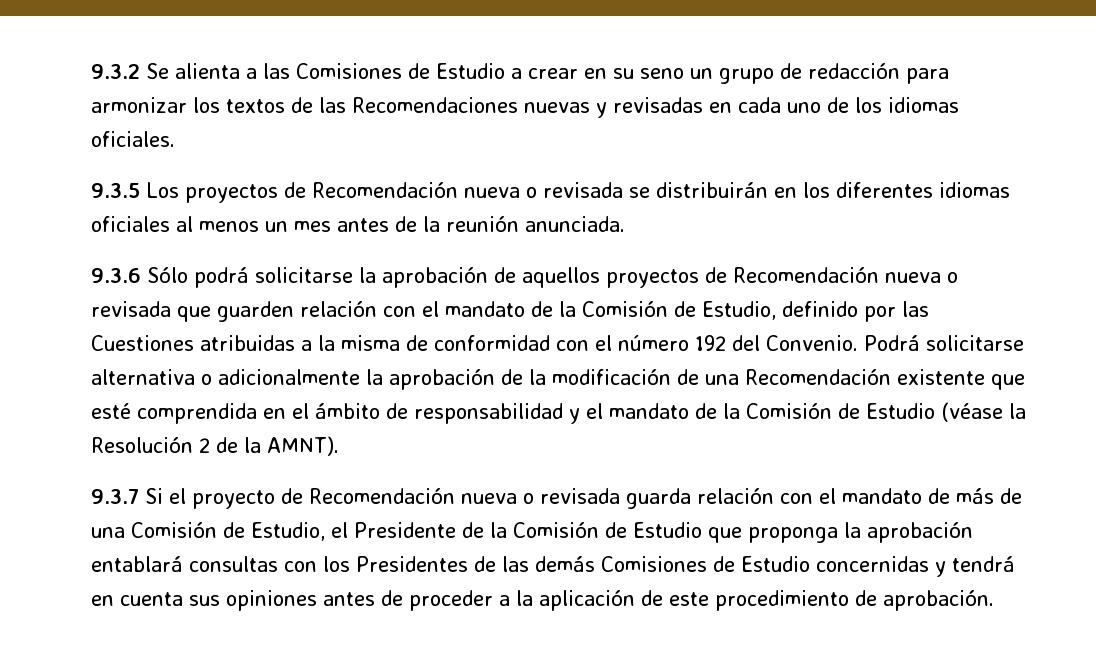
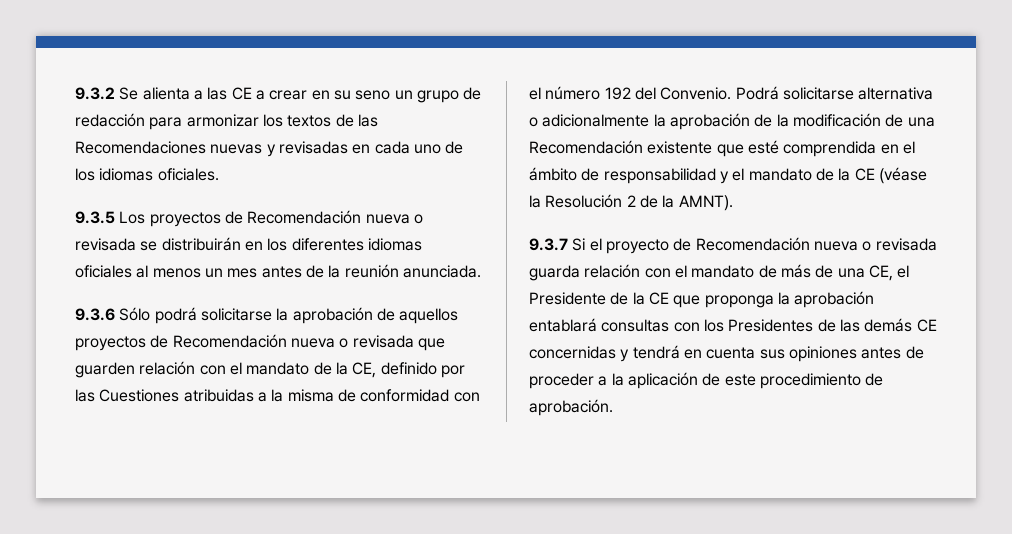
- 9.3.2 Se alienta a las Comisiones de Estudio a crear en su seno un grupo de redacción para armonizar los textos de las Recomendaciones nuevas y revisadas en cada uno de los idiomas oficiales.
+ 9.3.2 Se alienta a las CE a crear en su seno un grupo de redacción para armonizar los textos de las Recomendaciones nuevas y revisadas en cada uno de los idiomas oficiales.
- 9.3.6 Sólo podrá solicitarse la aprobación de aquellos proyectos de Recomendación nueva o revisada que guarden relación con el mandato de la Comisión de Estudio, definido por las Cuestiones atribuidas a la misma de conformidad con el número 192 del Convenio.
+ 9.3.6 Sólo podrá solicitarse la aprobación de aquellos proyectos de Recomendación nueva o revisada que guarden relación con el mandato de la CE, definido por las Cuestiones atribuidas a la misma de conformidad con el número 192 del Convenio.
- Podrá solicitarse alternativa o adicionalmente la aprobación de la modificación de una Recomendación existente que esté comprendida en el ámbito de responsabilidad y el mandato de la Comisión de Estudio (véase la Resolución 2 de la AMNT).
+ Podrá solicitarse alternativa o adicionalmente la aprobación de la modificación de una Recomendación existente que esté comprendida en el ámbito de responsabilidad y el mandato de la CE (véase la Resolución 2 de la AMNT).
- 9.3.7 Si el proyecto de Recomendación nueva o revisada guarda relación con el mandato de más de una Comisión de Estudio, el Presidente de la Comisión de Estudio que proponga la aprobación entablará consultas con los Presidentes de las demás Comisiones de Estudio concernidas y tendrá en cuenta sus opiniones antes de proceder a la aplicación de este procedimiento de aprobación.
+ 9.3.7 Si el proyecto de Recomendación nueva o revisada guarda relación con el mandato de más de una CE, el Presidente de la CE que proponga la aprobación entablará consultas con los Presidentes de las demás CE concernidas y tendrá en cuenta sus opiniones antes de proceder a la aplicación de este procedimiento de aprobación.

